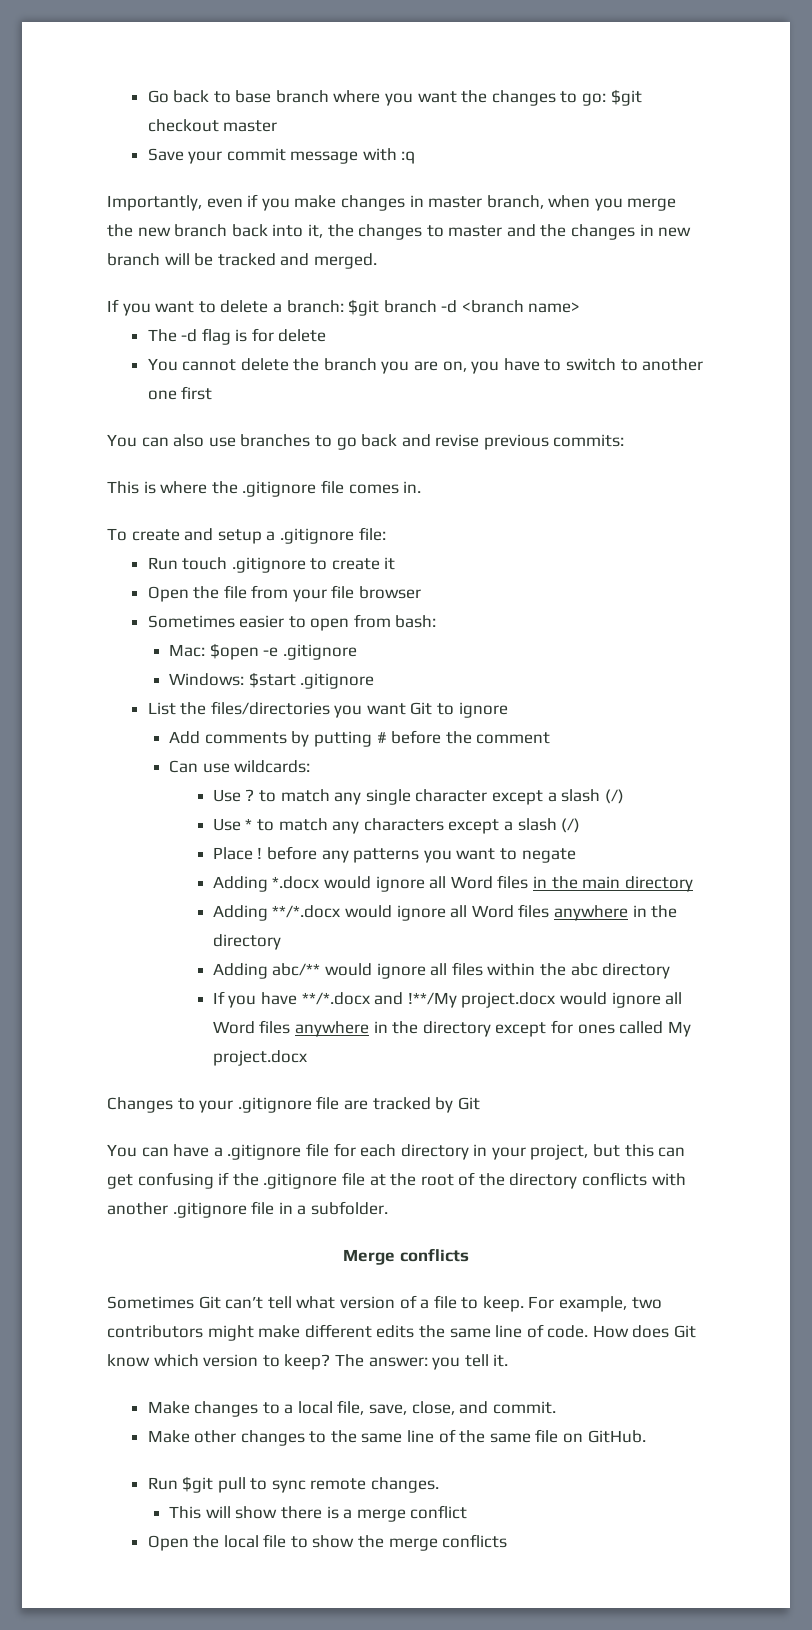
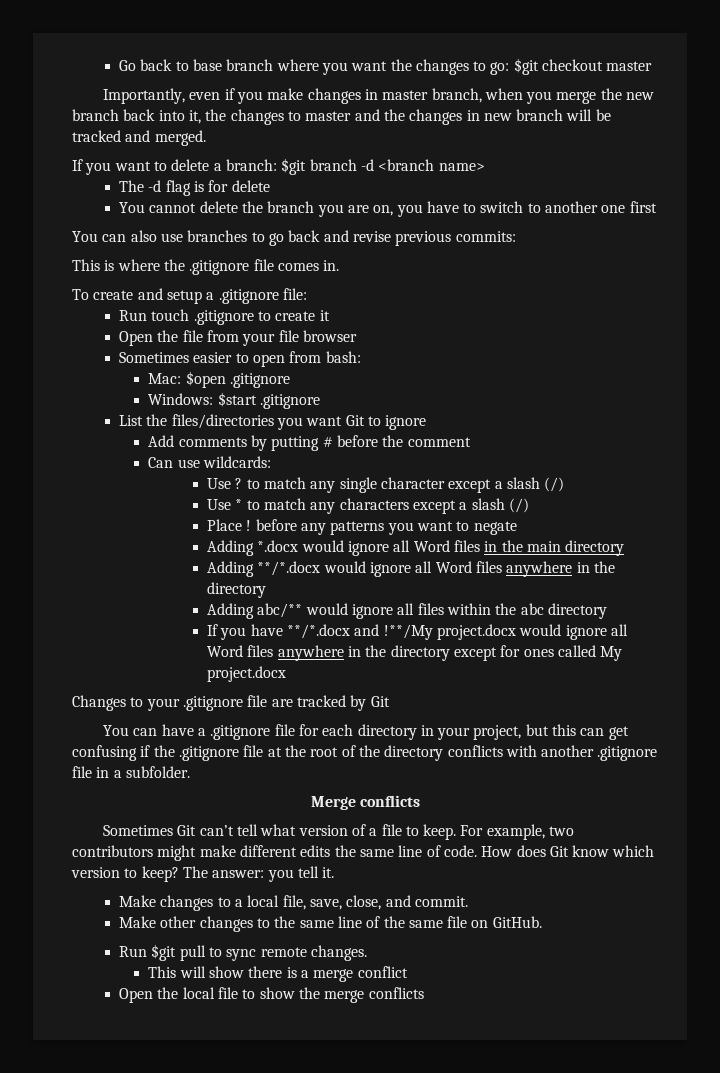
- Save your commit message with :q
- Mac: $open -e .gitignore
+ Mac: $open .gitignore

